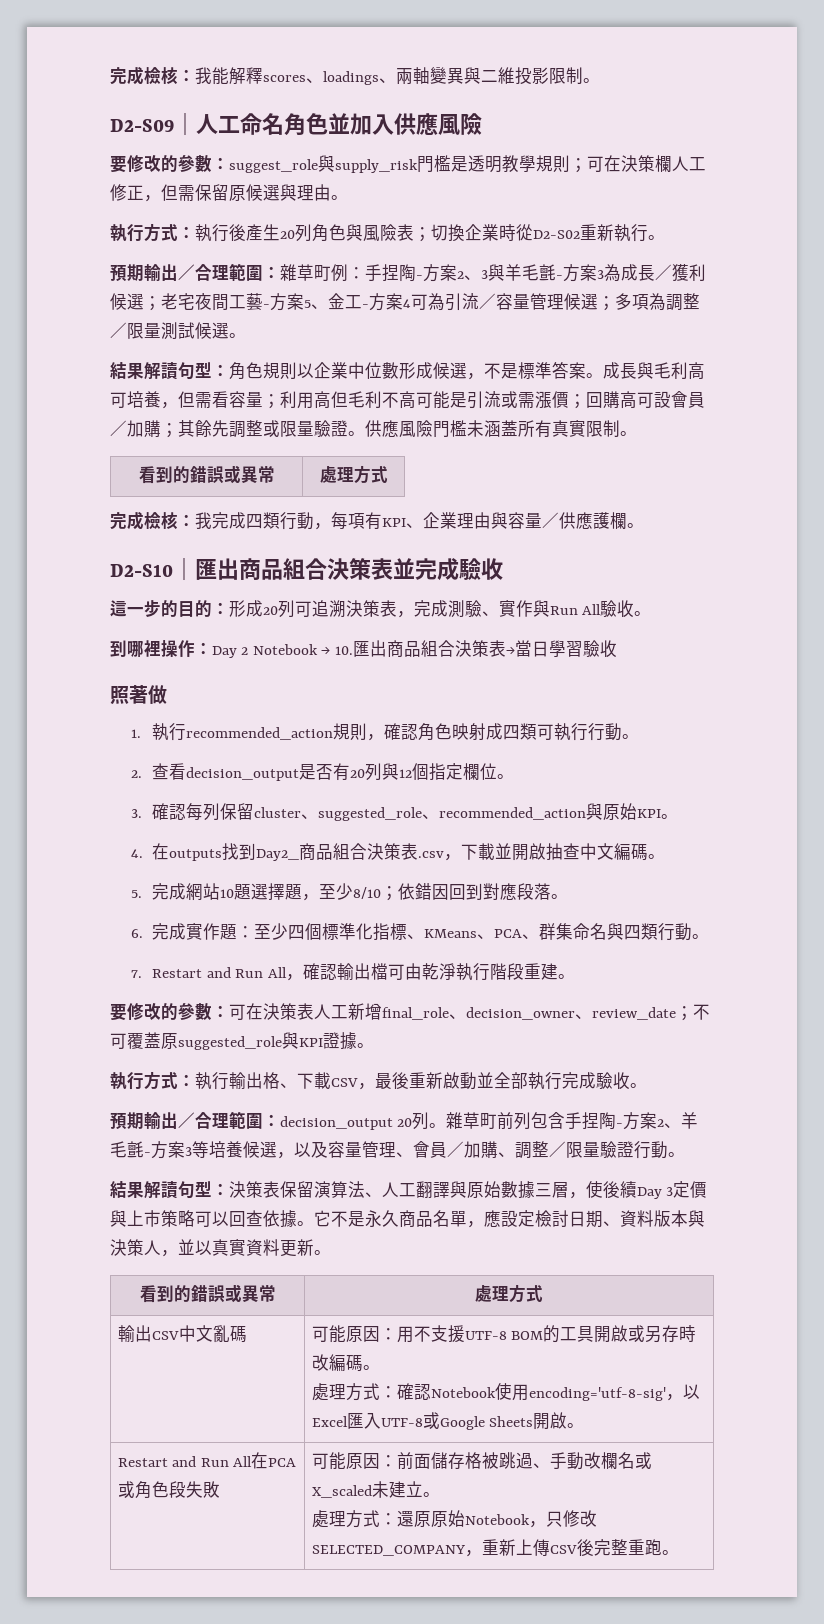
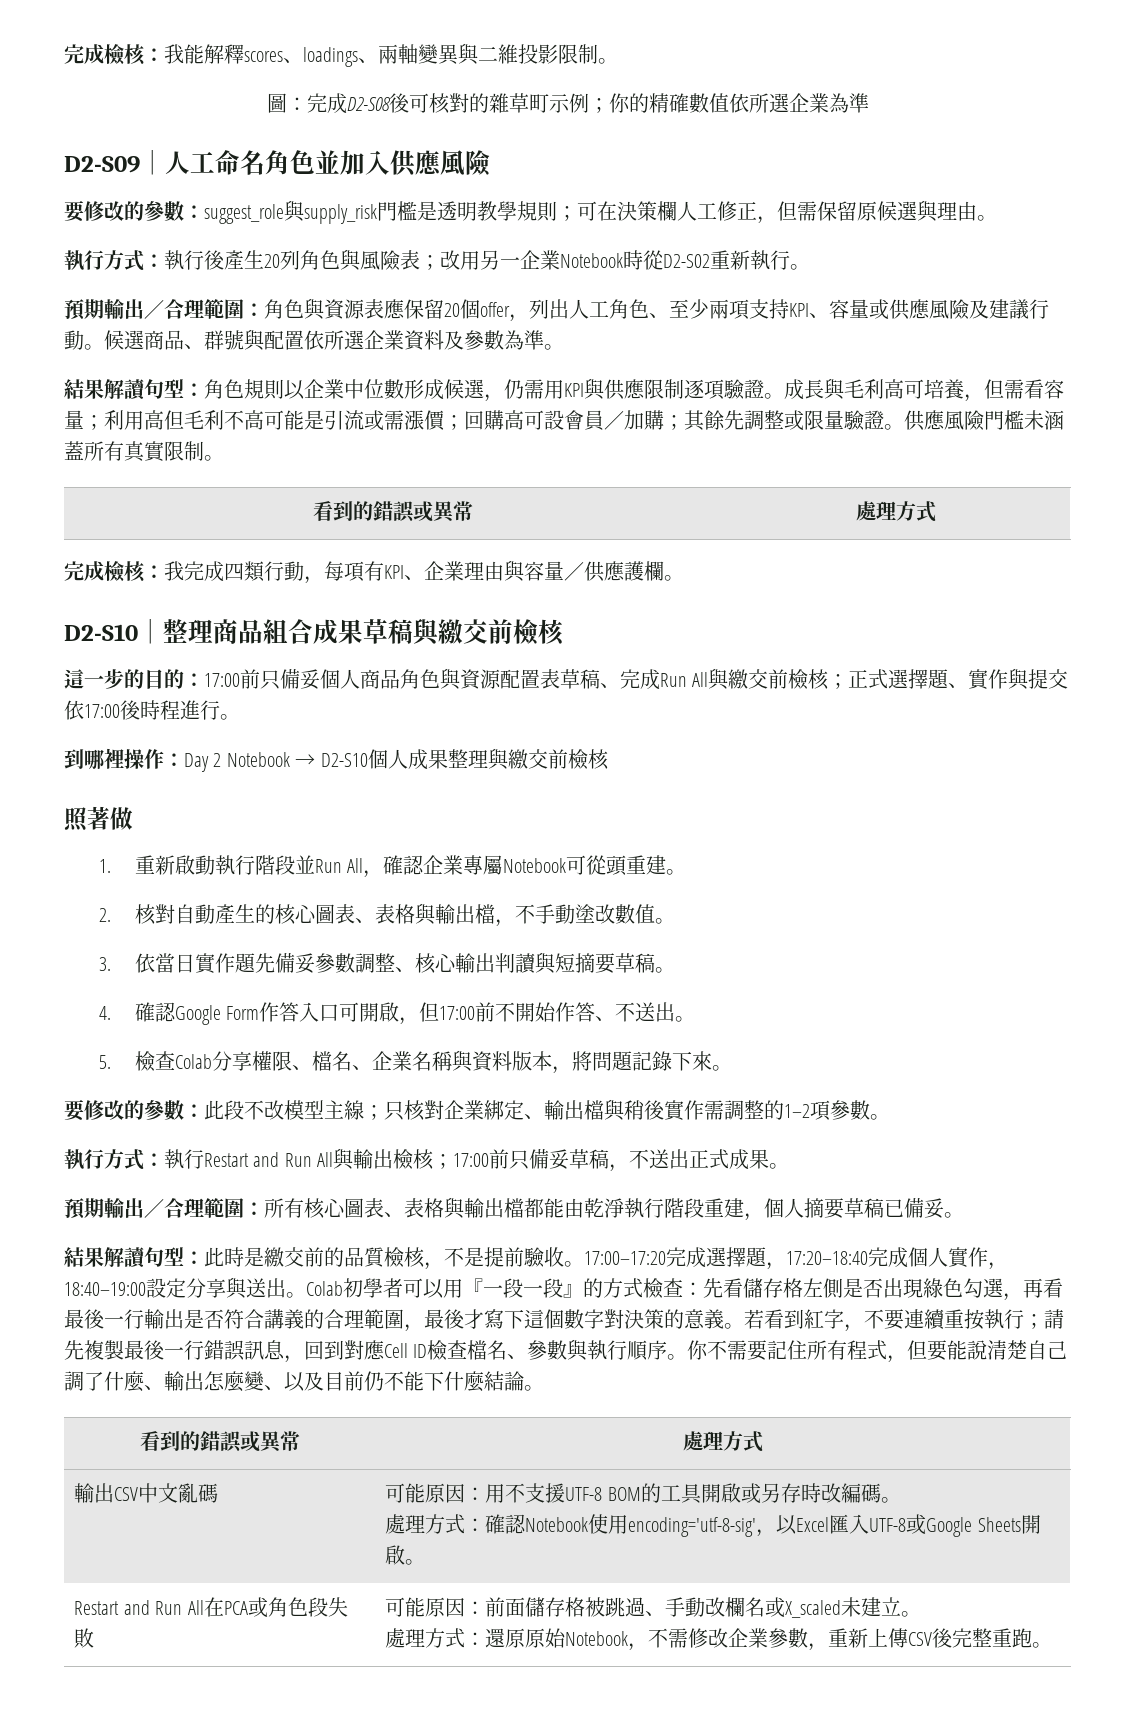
+ 圖：完成D2-S08後可核對的雜草町示例；你的精確數值依所選企業為準
- 執行方式：執行後產生20列角色與風險表；切換企業時從D2-S02重新執行。
+ 執行方式：執行後產生20列角色與風險表；改用另一企業Notebook時從D2-S02重新執行。
- 預期輸出／合理範圍：雜草町例：手捏陶-方案2、3與羊毛氈-方案3為成長／獲利候選；老宅夜間工藝-方案5、金工-方案4可為引流／容量管理候選；多項為調整／限量測試候選。
+ 預期輸出／合理範圍：角色與資源表應保留20個offer，列出人工角色、至少兩項支持KPI、容量或供應風險及建議行動。候選商品、群號與配置依所選企業資料及參數為準。
- 結果解讀句型：角色規則以企業中位數形成候選，不是標準答案。
+ 結果解讀句型：角色規則以企業中位數形成候選，仍需用KPI與供應限制逐項驗證。
- D2-S10｜匯出商品組合決策表並完成驗收
+ D2-S10｜整理商品組合成果草稿與繳交前檢核
- 這一步的目的：形成20列可追溯決策表，完成測驗、實作與Run All驗收。
+ 這一步的目的：17:00前只備妥個人商品角色與資源配置表草稿、完成Run All與繳交前檢核；正式選擇題、實作與提交依17:00後時程進行。
- 到哪裡操作：Day 2 Notebook → 10.匯出商品組合決策表→當日學習驗收
+ 到哪裡操作：Day 2 Notebook → D2-S10個人成果整理與繳交前檢核
  照著做
- 1.執行recommended_action規則，確認角色映射成四類可執行行動。
- 2.查看decision_output是否有20列與12個指定欄位。
- 3.確認每列保留cluster、suggested_role、recommended_action與原始KPI。
- 4.在outputs找到Day2_商品組合決策表.csv，下載並開啟抽查中文編碼。
- 5.完成網站10題選擇題，至少8/10；依錯因回到對應段落。
- 6.完成實作題：至少四個標準化指標、KMeans、PCA、群集命名與四類行動。
- 7. Restart and Run All，確認輸出檔可由乾淨執行階段重建。
- 要修改的參數：可在決策表人工新增final_role、decision_owner、review_date；不可覆蓋原suggested_role與KPI證據。
- 執行方式：執行輸出格、下載CSV，最後重新啟動並全部執行完成驗收。
- 預期輸出／合理範圍：decision_output 20列。雜草町前列包含手捏陶-方案2、羊毛氈-方案3等培養候選，以及容量管理、會員／加購、調整／限量驗證行動。
- 結果解讀句型：決策表保留演算法、人工翻譯與原始數據三層，使後續Day 3定價與上市策略可以回查依據。它不是永久商品名單，應設定檢討日期、資料版本與決策人，並以真實資料更新。
+ 1.重新啟動執行階段並Run All，確認企業專屬Notebook可從頭重建。
+ 2.核對自動產生的核心圖表、表格與輸出檔，不手動塗改數值。
+ 3.依當日實作題先備妥參數調整、核心輸出判讀與短摘要草稿。
+ 4.確認Google Form作答入口可開啟，但17:00前不開始作答、不送出。
+ 5.檢查Colab分享權限、檔名、企業名稱與資料版本，將問題記錄下來。
+ 要修改的參數：此段不改模型主線；只核對企業綁定、輸出檔與稍後實作需調整的1–2項參數。
+ 執行方式：執行Restart and Run All與輸出檢核；17:00前只備妥草稿，不送出正式成果。
+ 預期輸出／合理範圍：所有核心圖表、表格與輸出檔都能由乾淨執行階段重建，個人摘要草稿已備妥。
+ 結果解讀句型：此時是繳交前的品質檢核，不是提前驗收。17:00–17:20完成選擇題，17:20–18:40完成個人實作，18:40–19:00設定分享與送出。Colab初學者可以用『一段一段』的方式檢查：先看儲存格左側是否出現綠色勾選，再看最後一行輸出是否符合講義的合理範圍，最後才寫下這個數字對決策的意義。若看到紅字，不要連續重按執行；請先複製最後一行錯誤訊息，回到對應Cell ID檢查檔名、參數與執行順序。你不需要記住所有程式，但要能說清楚自己調了什麼、輸出怎麼變、以及目前仍不能下什麼結論。
  Restart and Run All在PCA或角色段失敗 | 可能原因：前面儲存格被跳過、手動改欄名或X_scaled未建立。
- 處理方式：還原原始Notebook，只修改SELECTED_COMPANY，重新上傳CSV後完整重跑。
+ 處理方式：還原原始Notebook，不需修改企業參數，重新上傳CSV後完整重跑。

